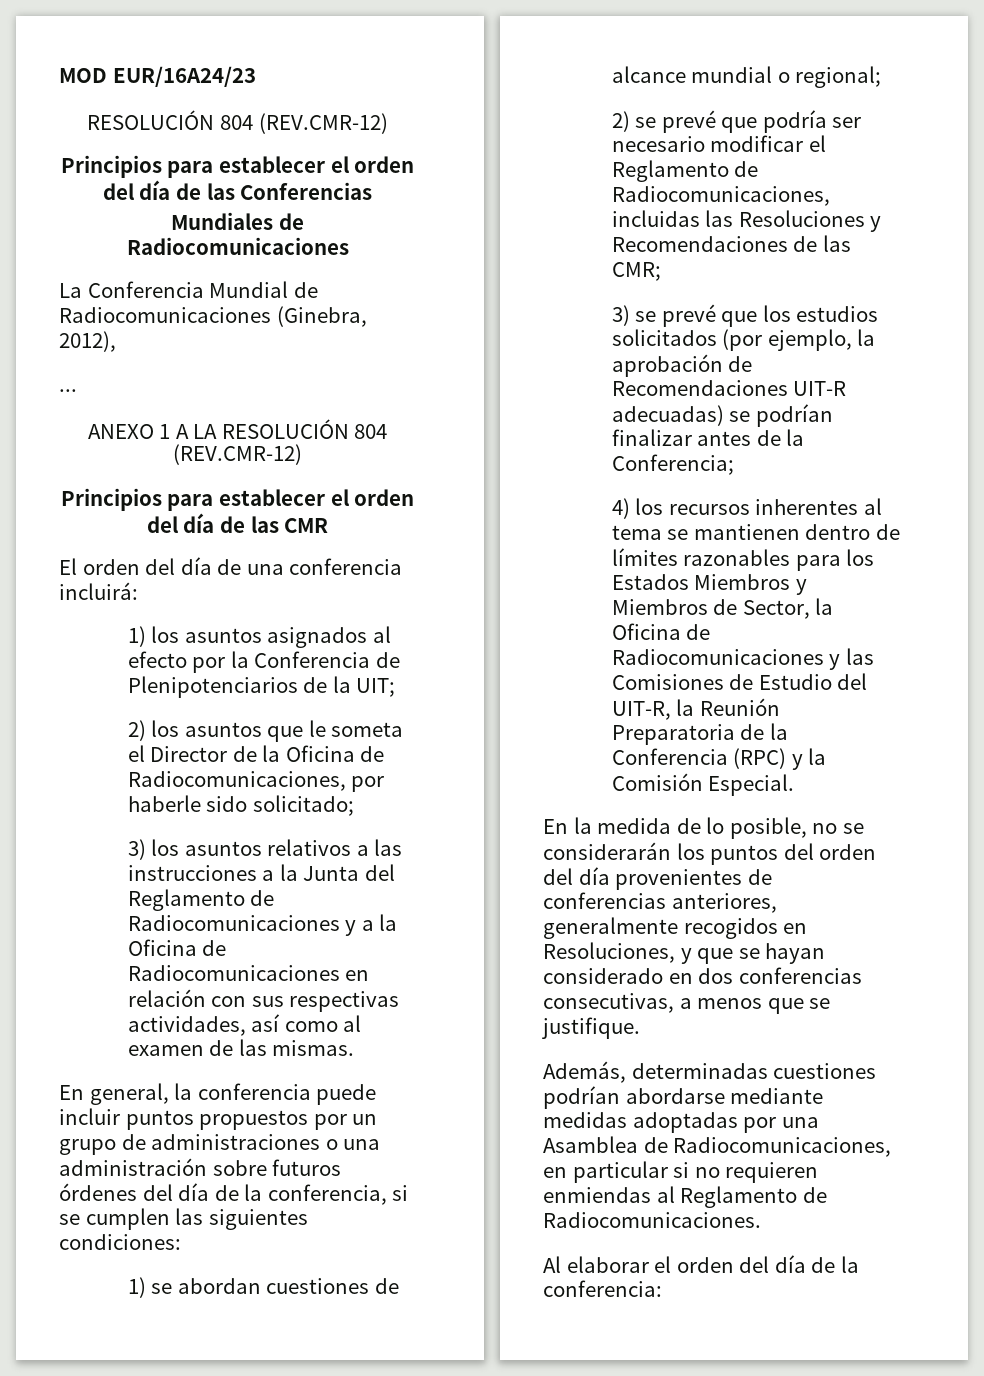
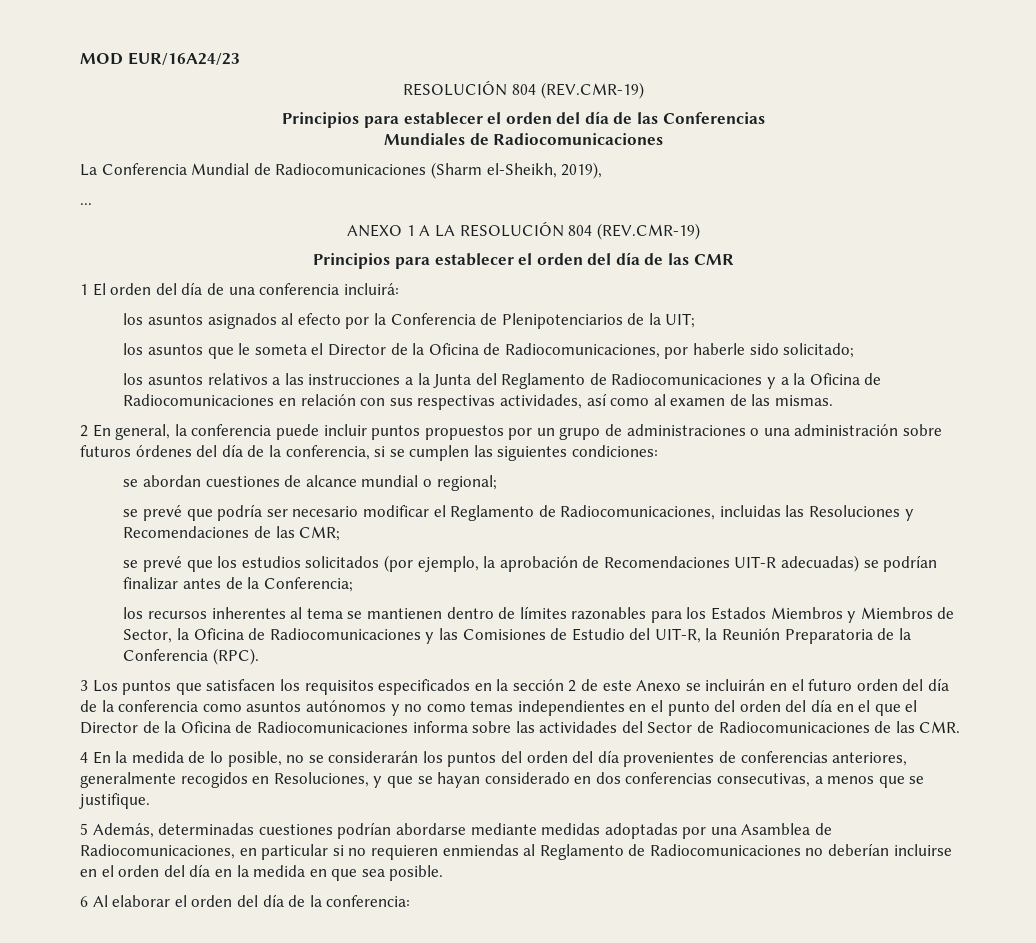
  MOD EUR/16A24/23
- RESOLUCIÓN 804 (REV.CMR-12)
+ RESOLUCIÓN 804 (REV.CMR-19)
- La Conferencia Mundial de Radiocomunicaciones (Ginebra, 2012),
+ La Conferencia Mundial de Radiocomunicaciones (Sharm el-Sheikh, 2019),
- ANEXO 1 A LA RESOLUCIÓN 804 (REV.CMR-12)
+ ANEXO 1 A LA RESOLUCIÓN 804 (REV.CMR-19)
- El orden del día de una conferencia incluirá:
+ 1 El orden del día de una conferencia incluirá:
- 1) los asuntos asignados al efecto por la Conferencia de Plenipotenciarios de la UIT;
+ los asuntos asignados al efecto por la Conferencia de Plenipotenciarios de la UIT;
- 2) los asuntos que le someta el Director de la Oficina de Radiocomunicaciones, por haberle sido solicitado;
+ los asuntos que le someta el Director de la Oficina de Radiocomunicaciones, por haberle sido solicitado;
- 3) los asuntos relativos a las instrucciones a la Junta del Reglamento de Radiocomunicaciones y a la Oficina de Radiocomunicaciones en relación con sus respectivas actividades, así como al examen de las mismas.
+ los asuntos relativos a las instrucciones a la Junta del Reglamento de Radiocomunicaciones y a la Oficina de Radiocomunicaciones en relación con sus respectivas actividades, así como al examen de las mismas.
- En general, la conferencia puede incluir puntos propuestos por un grupo de administraciones o una administración sobre futuros órdenes del día de la conferencia, si se cumplen las siguientes condiciones:
+ 2 En general, la conferencia puede incluir puntos propuestos por un grupo de administraciones o una administración sobre futuros órdenes del día de la conferencia, si se cumplen las siguientes condiciones:
- 1) se abordan cuestiones de alcance mundial o regional;
+ se abordan cuestiones de alcance mundial o regional;
- 2) se prevé que podría ser necesario modificar el Reglamento de Radiocomunicaciones, incluidas las Resoluciones y Recomendaciones de las CMR;
+ se prevé que podría ser necesario modificar el Reglamento de Radiocomunicaciones, incluidas las Resoluciones y Recomendaciones de las CMR;
- 3) se prevé que los estudios solicitados (por ejemplo, la aprobación de Recomendaciones UIT-R adecuadas) se podrían finalizar antes de la Conferencia;
+ se prevé que los estudios solicitados (por ejemplo, la aprobación de Recomendaciones UIT-R adecuadas) se podrían finalizar antes de la Conferencia;
- 4) los recursos inherentes al tema se mantienen dentro de límites razonables para los Estados Miembros y Miembros de Sector, la Oficina de Radiocomunicaciones y las Comisiones de Estudio del UIT-R, la Reunión Preparatoria de la Conferencia (RPC) y la Comisión Especial.
- En la medida de lo posible, no se considerarán los puntos del orden del día provenientes de conferencias anteriores, generalmente recogidos en Resoluciones, y que se hayan considerado en dos conferencias consecutivas, a menos que se justifique.
+ los recursos inherentes al tema se mantienen dentro de límites razonables para los Estados Miembros y Miembros de Sector, la Oficina de Radiocomunicaciones y las Comisiones de Estudio del UIT-R, la Reunión Preparatoria de la Conferencia (RPC).
+ 3 Los puntos que satisfacen los requisitos especificados en la sección 2 de este Anexo se incluirán en el futuro orden del día de la conferencia como asuntos autónomos y no como temas independientes en el punto del orden del día en el que el Director de la Oficina de Radiocomunicaciones informa sobre las actividades del Sector de Radiocomunicaciones de las CMR.
+ 4 En la medida de lo posible, no se considerarán los puntos del orden del día provenientes de conferencias anteriores, generalmente recogidos en Resoluciones, y que se hayan considerado en dos conferencias consecutivas, a menos que se justifique.
- Además, determinadas cuestiones podrían abordarse mediante medidas adoptadas por una Asamblea de Radiocomunicaciones, en particular si no requieren enmiendas al Reglamento de Radiocomunicaciones.
- Al elaborar el orden del día de la conferencia:
+ 5 Además, determinadas cuestiones podrían abordarse mediante medidas adoptadas por una Asamblea de Radiocomunicaciones, en particular si no requieren enmiendas al Reglamento de Radiocomunicaciones no deberían incluirse en el orden del día en la medida en que sea posible.
+ 6 Al elaborar el orden del día de la conferencia:

